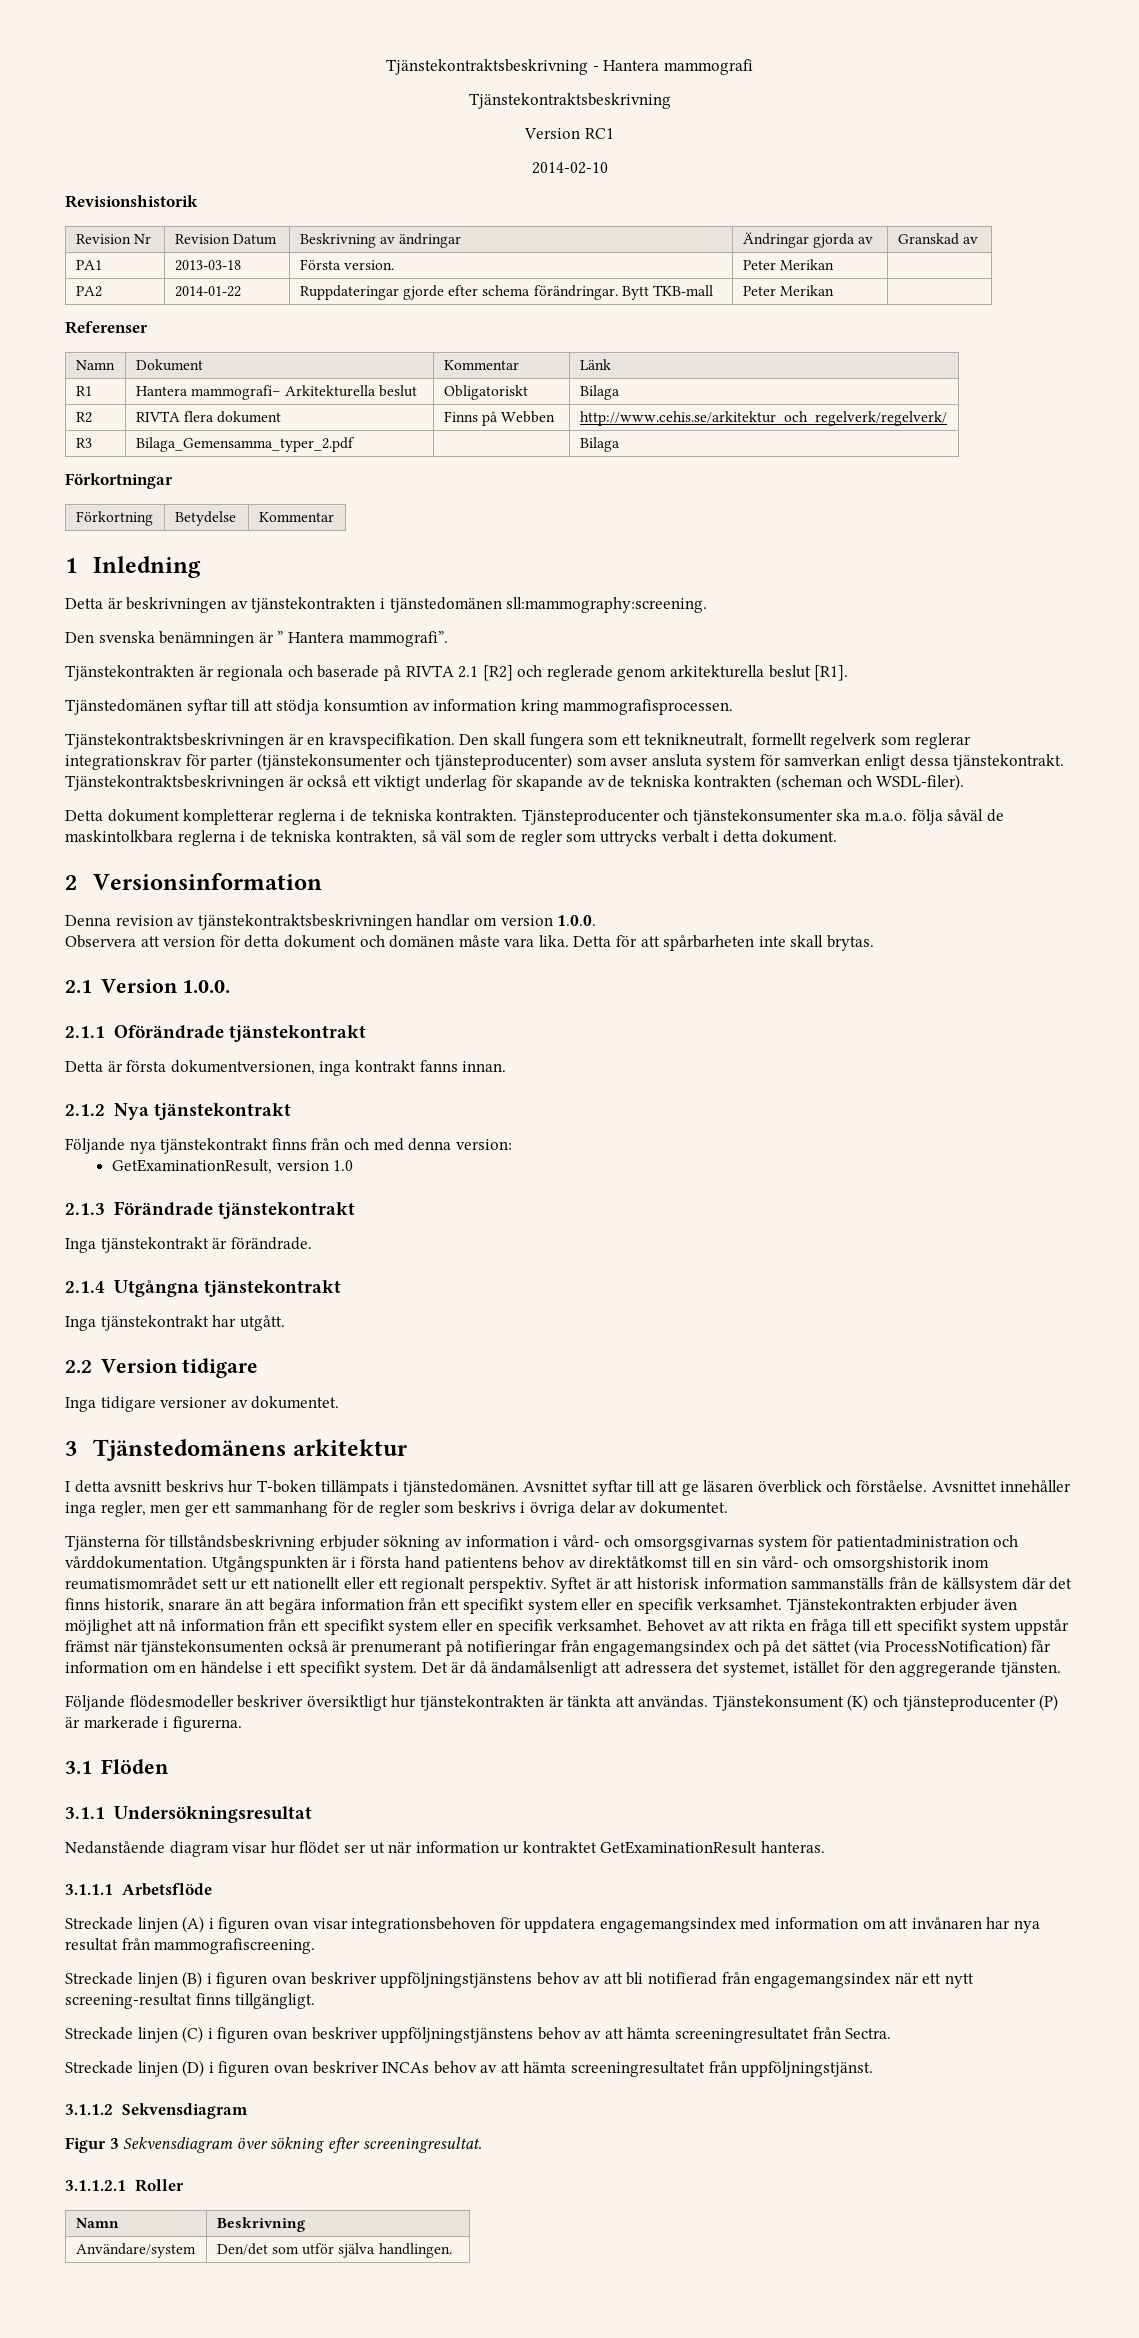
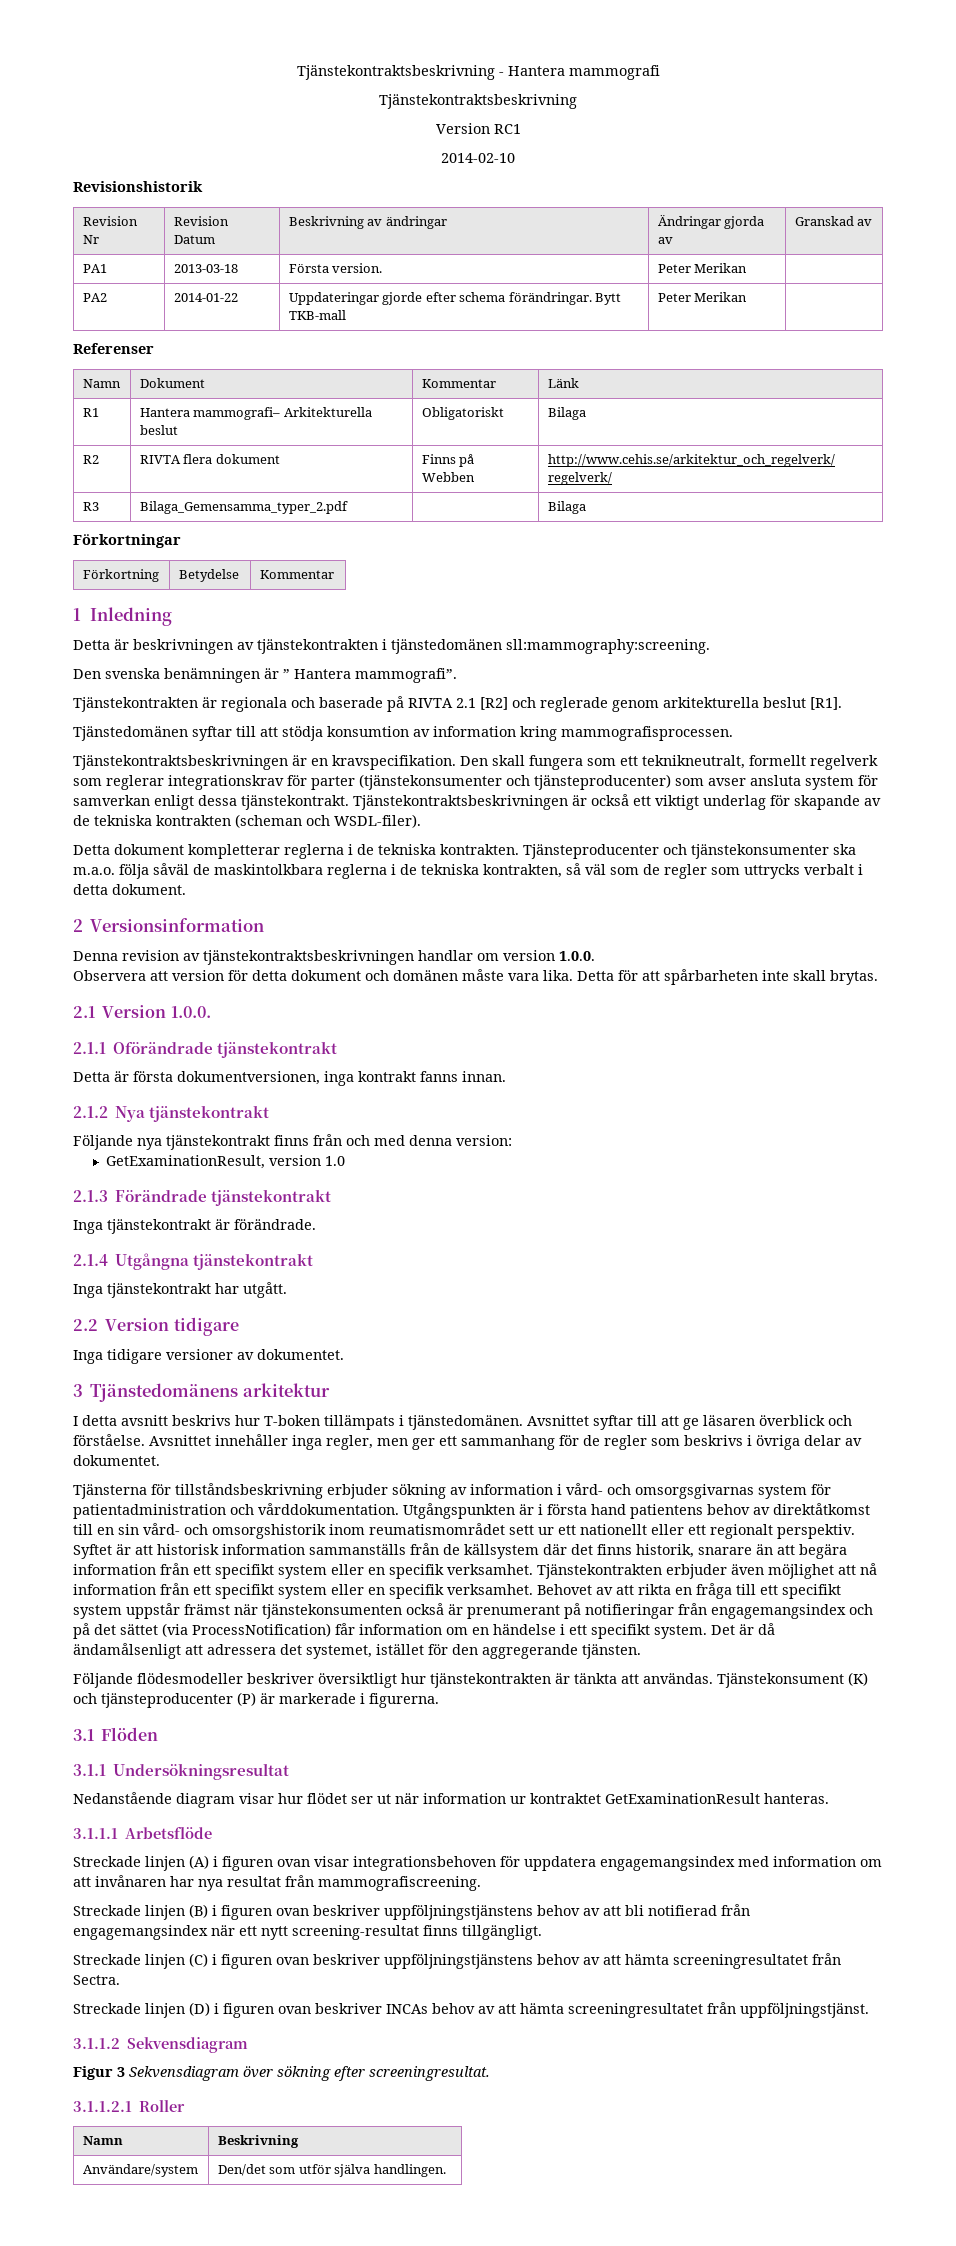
- PA2 | 2014-01-22 | Ruppdateringar gjorde efter schema förändringar. Bytt TKB-mall | Peter Merikan |
+ PA2 | 2014-01-22 | Uppdateringar gjorde efter schema förändringar. Bytt TKB-mall | Peter Merikan |

